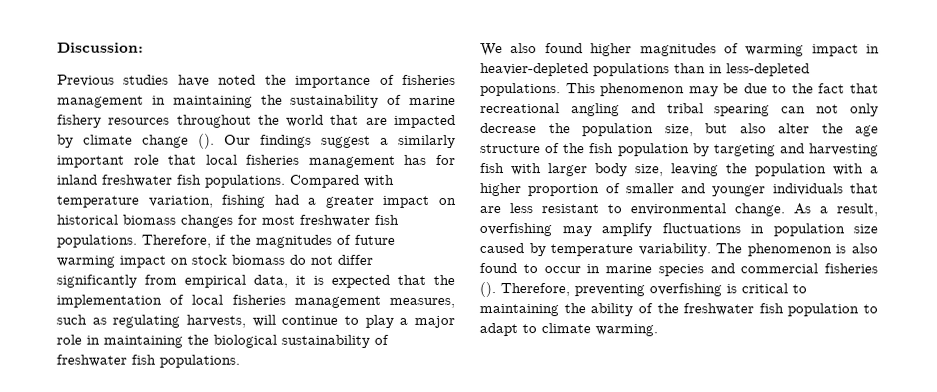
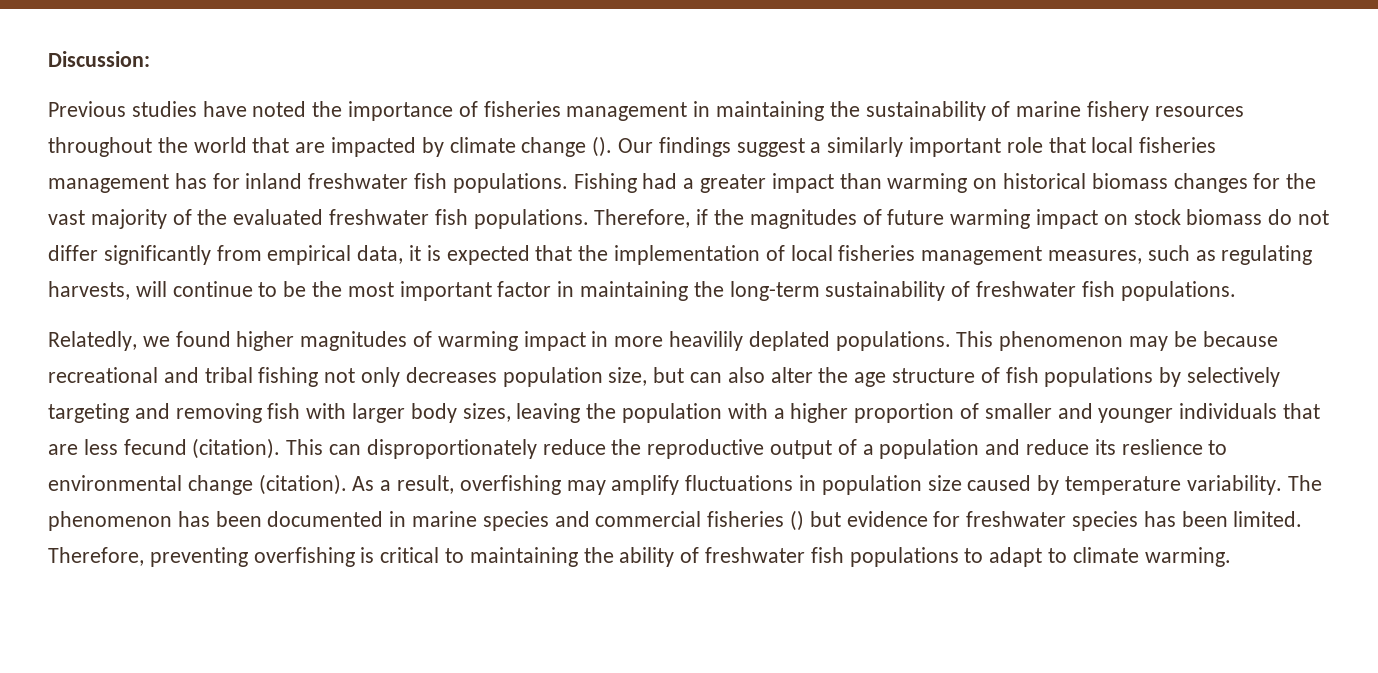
- Compared with temperature variation, fishing had a greater impact on historical biomass changes for most freshwater fish populations.
+ Fishing had a greater impact than warming on historical biomass changes for the vast majority of the evaluated freshwater fish populations.
- Therefore, if the magnitudes of future warming impact on stock biomass do not differ significantly from empirical data, it is expected that the implementation of local fisheries management measures, such as regulating harvests, will continue to play a major role in maintaining the biological sustainability of freshwater fish populations.
+ Therefore, if the magnitudes of future warming impact on stock biomass do not differ significantly from empirical data, it is expected that the implementation of local fisheries management measures, such as regulating harvests, will continue to be the most important factor in maintaining the long-term sustainability of freshwater fish populations.
- We also found higher magnitudes of warming impact in heavier-depleted populations than in less-depleted populations.
+ Relatedly, we found higher magnitudes of warming impact in more heavilily deplated populations.
- This phenomenon may be due to the fact that recreational angling and tribal spearing can not only decrease the population size, but also alter the age structure of the fish population by targeting and harvesting fish with larger body size, leaving the population with a higher proportion of smaller and younger individuals that are less resistant to environmental change.
+ This phenomenon may be because recreational and tribal fishing not only decreases population size, but can also alter the age structure of fish populations by selectively targeting and removing fish with larger body sizes, leaving the population with a higher proportion of smaller and younger individuals that are less fecund (citation). This can disproportionately reduce the reproductive output of a population and reduce its reslience to environmental change (citation).
- The phenomenon is also found to occur in marine species and commercial fisheries ().
+ The phenomenon has been documented in marine species and commercial fisheries () but evidence for freshwater species has been limited.
- Therefore, preventing overfishing is critical to maintaining the ability of the freshwater fish population to adapt to climate warming.
+ Therefore, preventing overfishing is critical to maintaining the ability of freshwater fish populations to adapt to climate warming.

